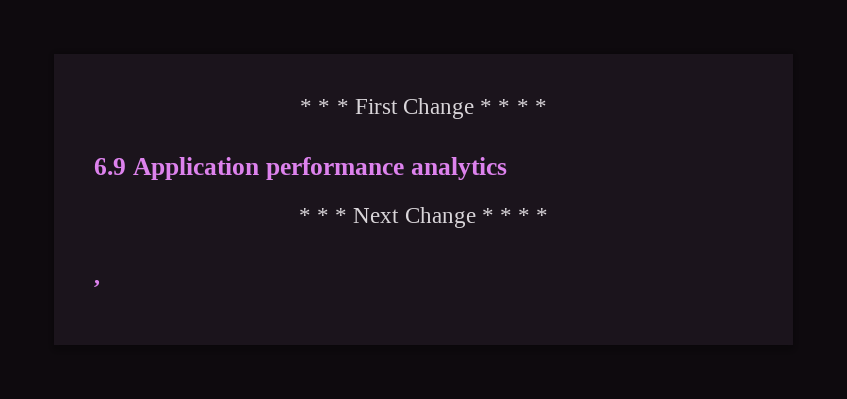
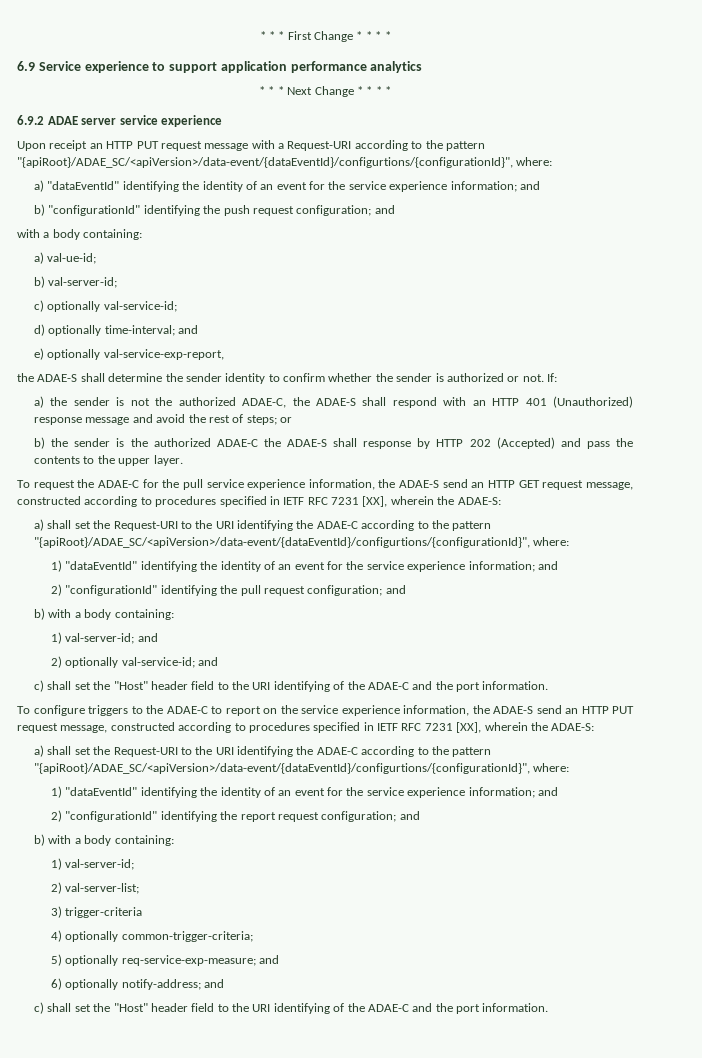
- 6.9 Application performance analytics
+ 6.9 Service experience to support application performance analytics
- ,
+ 6.9.2 ADAE server service experience
+ Upon receipt an HTTP PUT request message with a Request-URI according to the pattern "{apiRoot}/ADAE_SC/<apiVersion>/data-event/{dataEventId}/configurtions/{configurationId}", where:
+ a) "dataEventId" identifying the identity of an event for the service experience information; and
+ b) "configurationId" identifying the push request configuration; and
+ with a body containing:
+ a) val-ue-id;
+ b) val-server-id;
+ c) optionally val-service-id;
+ d) optionally time-interval; and
+ e) optionally val-service-exp-report,
+ the ADAE-S shall determine the sender identity to confirm whether the sender is authorized or not. If:
+ a) the sender is not the authorized ADAE-C, the ADAE-S shall respond with an HTTP 401 (Unauthorized) response message and avoid the rest of steps; or
+ b) the sender is the authorized ADAE-C the ADAE-S shall response by HTTP 202 (Accepted) and pass the contents to the upper layer.
+ To request the ADAE-C for the pull service experience information, the ADAE-S send an HTTP GET request message, constructed according to procedures specified in IETF RFC 7231 [XX], wherein the ADAE-S:
+ a) shall set the Request-URI to the URI identifying the ADAE-C according to the pattern "{apiRoot}/ADAE_SC/<apiVersion>/data-event/{dataEventId}/configurtions/{configurationId}", where:
+ 1) "dataEventId" identifying the identity of an event for the service experience information; and
+ 2) "configurationId" identifying the pull request configuration; and
+ b) with a body containing:
+ 1) val-server-id; and
+ 2) optionally val-service-id; and
+ c) shall set the "Host" header field to the URI identifying of the ADAE-C and the port information.
+ To configure triggers to the ADAE-C to report on the service experience information, the ADAE-S send an HTTP PUT request message, constructed according to procedures specified in IETF RFC 7231 [XX], wherein the ADAE-S:
+ a) shall set the Request-URI to the URI identifying the ADAE-C according to the pattern "{apiRoot}/ADAE_SC/<apiVersion>/data-event/{dataEventId}/configurtions/{configurationId}", where:
+ 1) "dataEventId" identifying the identity of an event for the service experience information; and
+ 2) "configurationId" identifying the report request configuration; and
+ b) with a body containing:
+ 1) val-server-id;
+ 2) val-server-list;
+ 3) trigger-criteria
+ 4) optionally common-trigger-criteria;
+ 5) optionally req-service-exp-measure; and
+ 6) optionally notify-address; and
+ c) shall set the "Host" header field to the URI identifying of the ADAE-C and the port information.

